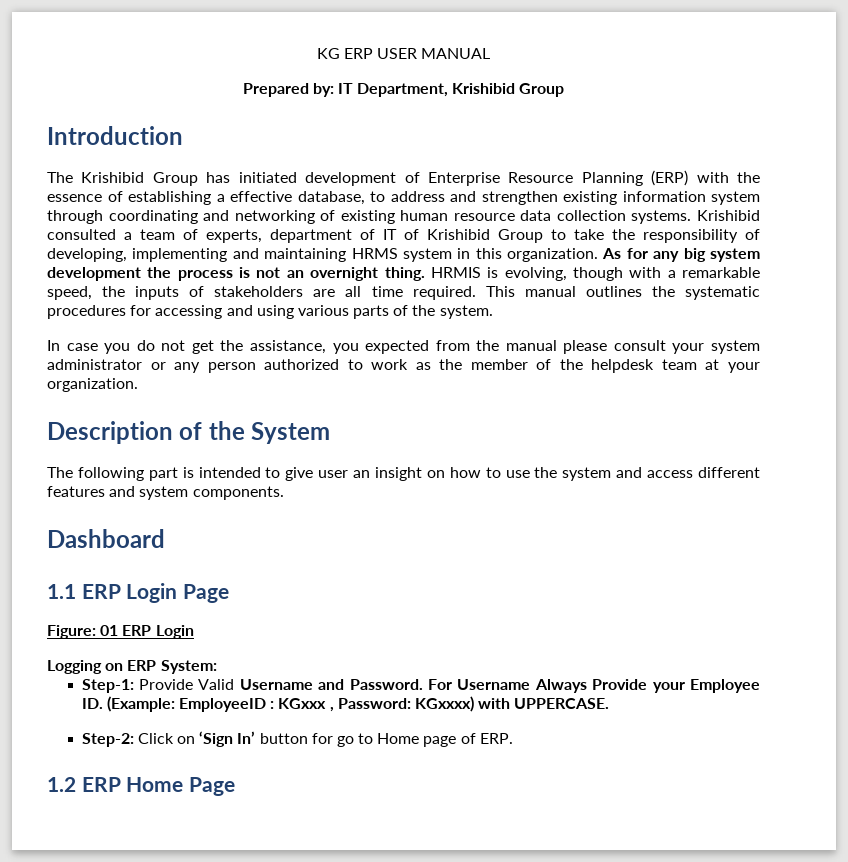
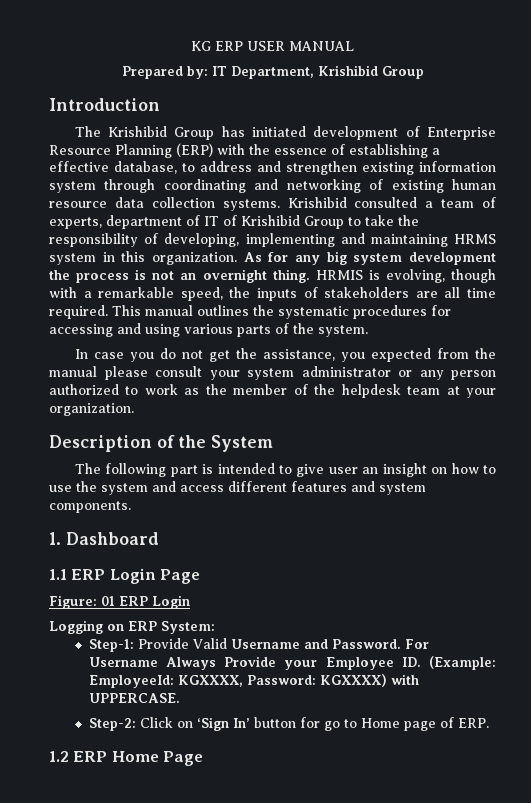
- Dashboard
+ 1. Dashboard
- For Username Always Provide your Employee ID. (Example: EmployeeID : KGxxx , Password: KGxxxx) with UPPERCASE.
+ For Username Always Provide your Employee ID. (Example: EmployeeId: KGXXXX, Password: KGXXXX) with UPPERCASE.

